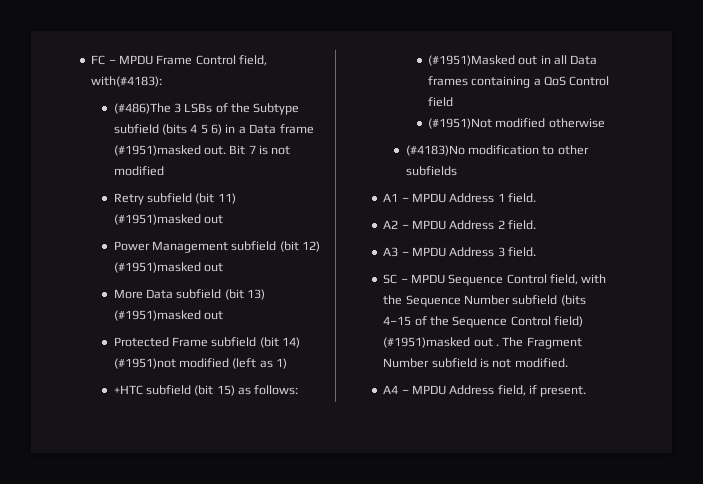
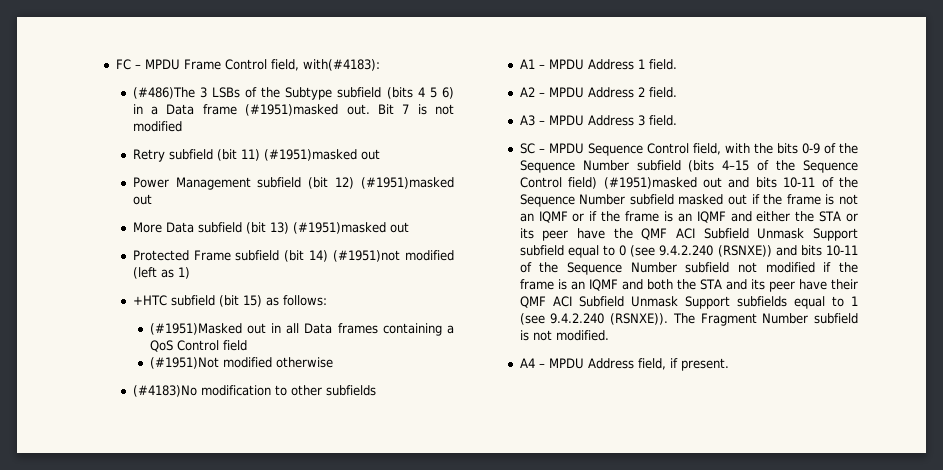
- SC – MPDU Sequence Control field, with the Sequence Number subfield (bits 4–15 of the Sequence Control field) (#1951)masked out .
+ SC – MPDU Sequence Control field, with the bits 0-9 of the Sequence Number subfield (bits 4–15 of the Sequence Control field) (#1951)masked out and bits 10-11 of the Sequence Number subfield masked out if the frame is not an IQMF or if the frame is an IQMF and either the STA or its peer have the QMF ACI Subfield Unmask Support subfield equal to 0 (see 9.4.2.240 (RSNXE)) and bits 10-11 of the Sequence Number subfield not modified if the frame is an IQMF and both the STA and its peer have their QMF ACI Subfield Unmask Support subfields equal to 1 (see 9.4.2.240 (RSNXE)).

